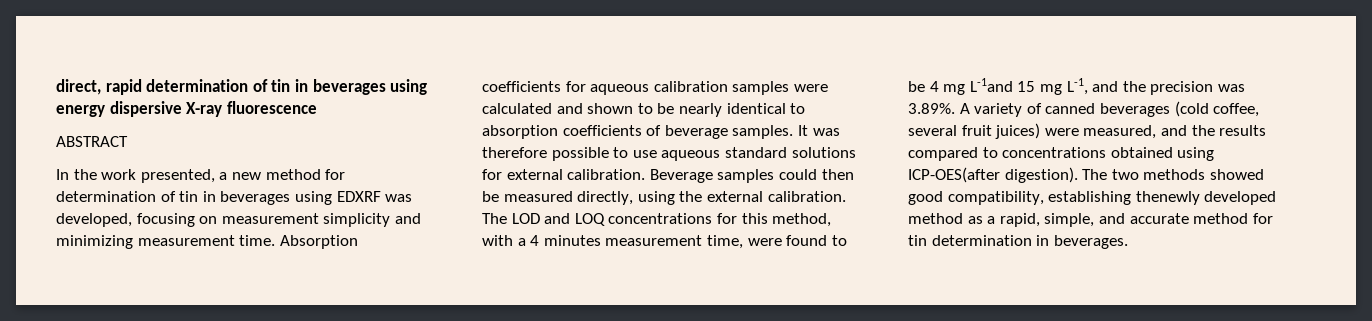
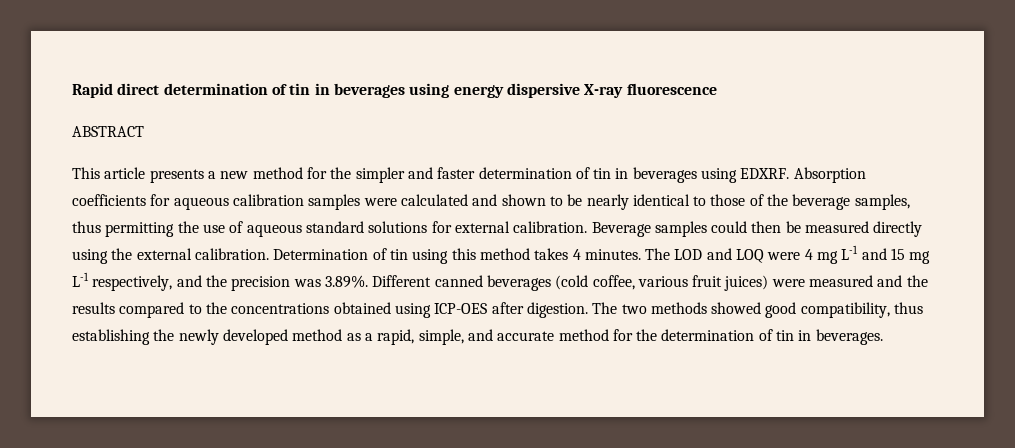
- direct, rapid determination of tin in beverages using energy dispersive X-ray fluorescence
+ Rapid direct determination of tin in beverages using energy dispersive X-ray fluorescence
- In the work presented, a new method for determination of tin in beverages using EDXRF was developed, focusing on measurement simplicity and minimizing measurement time.
+ This article presents a new method for the simpler and faster determination of tin in beverages using EDXRF.
- Absorption coefficients for aqueous calibration samples were calculated and shown to be nearly identical to absorption coefficients of beverage samples. It was therefore possible to use aqueous standard solutions for external calibration.
+ Absorption coefficients for aqueous calibration samples were calculated and shown to be nearly identical to those of the beverage samples, thus permitting the use of aqueous standard solutions for external calibration.
- Beverage samples could then be measured directly, using the external calibration.
+ Beverage samples could then be measured directly using the external calibration.
- The LOD and LOQ concentrations for this method, with a 4 minutes measurement time, were found to be 4 mg L-1and 15 mg L-1, and the precision was 3.89%. A variety of canned beverages (cold coffee, several fruit juices) were measured, and the results compared to concentrations obtained using ICP-OES(after digestion).
+ Determination of tin using this method takes 4 minutes. The LOD and LOQ were 4 mg L-1 and 15 mg L-1 respectively, and the precision was 3.89%. Different canned beverages (cold coffee, various fruit juices) were measured and the results compared to the concentrations obtained using ICP-OES after digestion.
- The two methods showed good compatibility, establishing thenewly developed method as a rapid, simple, and accurate method for tin determination in beverages.
+ The two methods showed good compatibility, thus establishing the newly developed method as a rapid, simple, and accurate method for the determination of tin in beverages.

